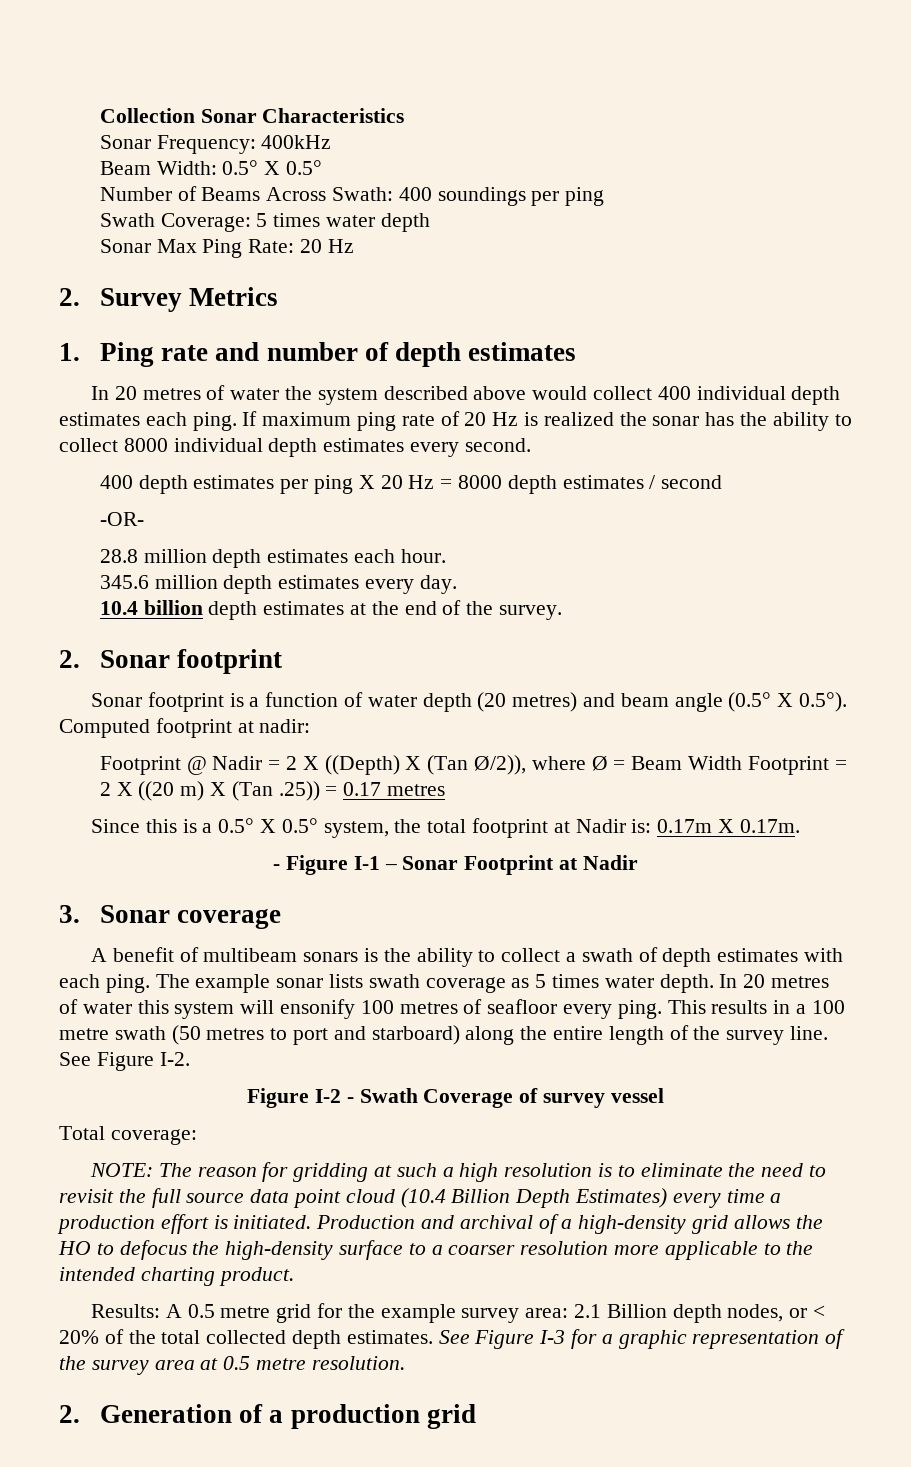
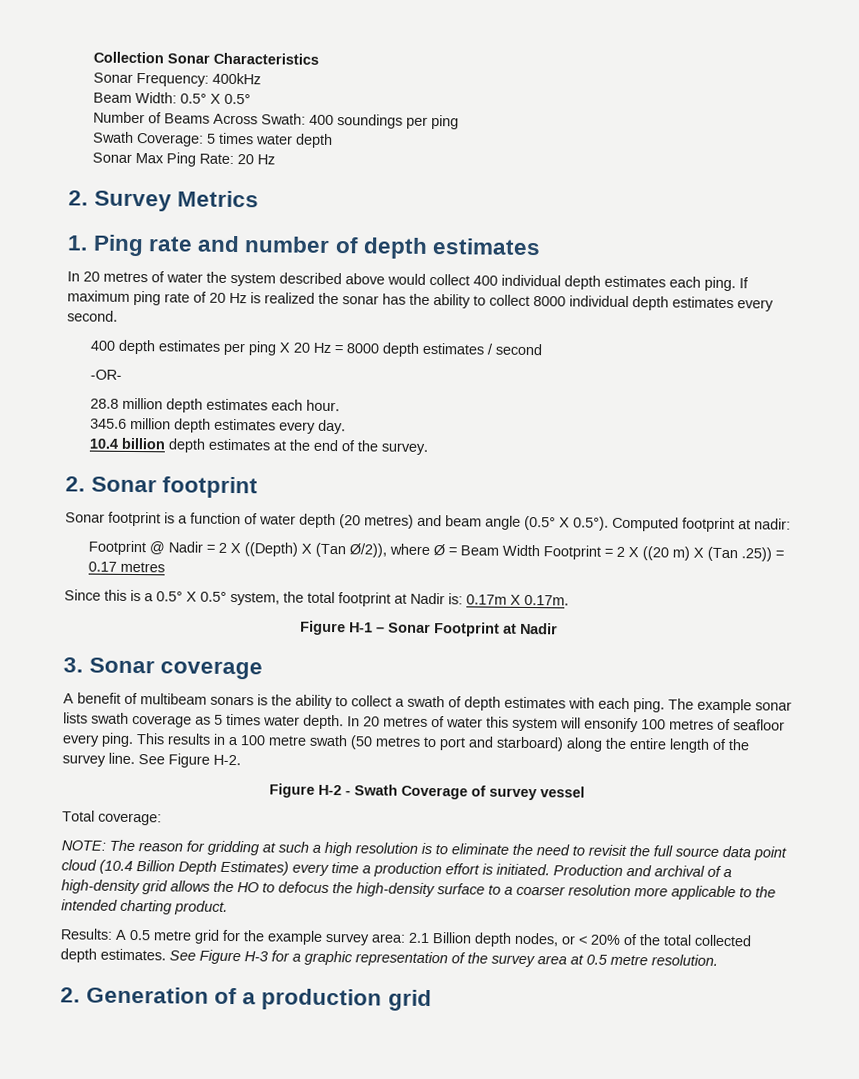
- - Figure I-1 – Sonar Footprint at Nadir
+ Figure H-1 – Sonar Footprint at Nadir
- See Figure I-2.
- Figure I-2 - Swath Coverage of survey vessel
+ See Figure H-2.
+ Figure H-2 - Swath Coverage of survey vessel
- See Figure I-3 for a graphic representation of the survey area at 0.5 metre resolution.
+ See Figure H-3 for a graphic representation of the survey area at 0.5 metre resolution.

